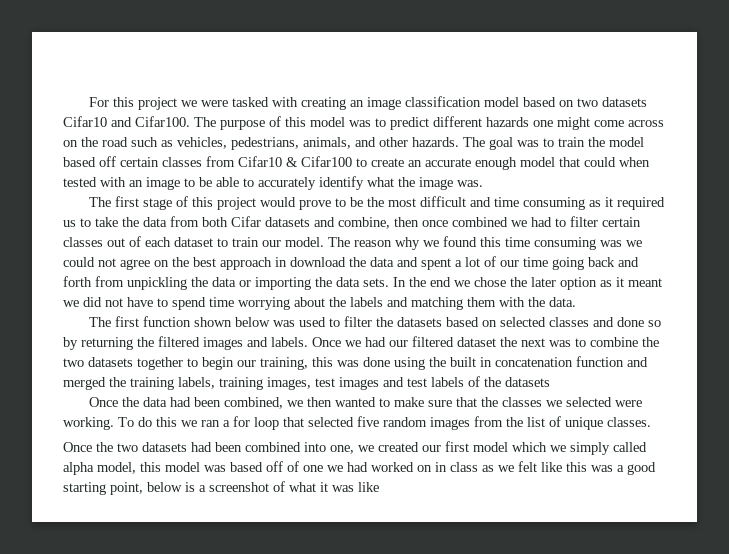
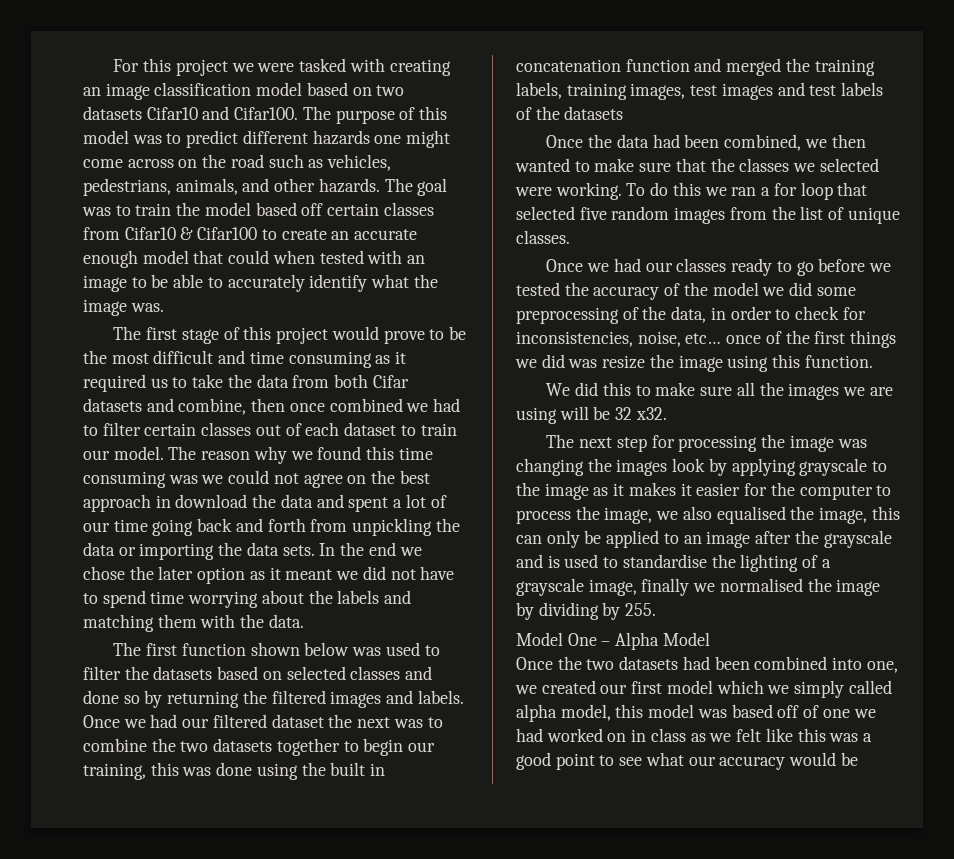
+ Once we had our classes ready to go before we tested the accuracy of the model we did some preprocessing of the data, in order to check for inconsistencies, noise, etc… once of the first things we did was resize the image using this function.
+ We did this to make sure all the images we are using will be 32 x32.
+ The next step for processing the image was changing the images look by applying grayscale to the image as it makes it easier for the computer to process the image, we also equalised the image, this can only be applied to an image after the grayscale and is used to standardise the lighting of a grayscale image, finally we normalised the image by dividing by 255.
+ Model One – Alpha Model
- Once the two datasets had been combined into one, we created our first model which we simply called alpha model, this model was based off of one we had worked on in class as we felt like this was a good starting point, below is a screenshot of what it was like
+ Once the two datasets had been combined into one, we created our first model which we simply called alpha model, this model was based off of one we had worked on in class as we felt like this was a good point to see what our accuracy would be

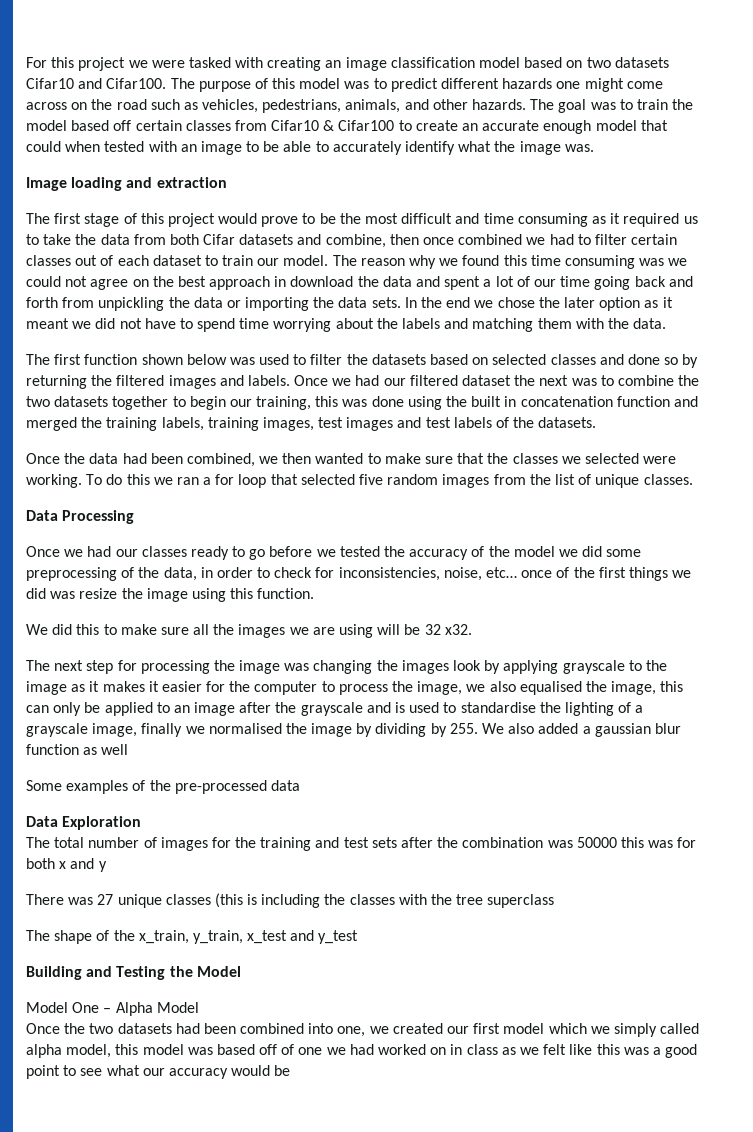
+ Image loading and extraction
- Once we had our filtered dataset the next was to combine the two datasets together to begin our training, this was done using the built in concatenation function and merged the training labels, training images, test images and test labels of the datasets
+ Once we had our filtered dataset the next was to combine the two datasets together to begin our training, this was done using the built in concatenation function and merged the training labels, training images, test images and test labels of the datasets.
+ Data Processing
- The next step for processing the image was changing the images look by applying grayscale to the image as it makes it easier for the computer to process the image, we also equalised the image, this can only be applied to an image after the grayscale and is used to standardise the lighting of a grayscale image, finally we normalised the image by dividing by 255.
+ The next step for processing the image was changing the images look by applying grayscale to the image as it makes it easier for the computer to process the image, we also equalised the image, this can only be applied to an image after the grayscale and is used to standardise the lighting of a grayscale image, finally we normalised the image by dividing by 255. We also added a gaussian blur function as well
+ Some examples of the pre-processed data
+ Data Exploration
+ The total number of images for the training and test sets after the combination was 50000 this was for both x and y
+ There was 27 unique classes (this is including the classes with the tree superclass
+ The shape of the x_train, y_train, x_test and y_test
+ Building and Testing the Model

